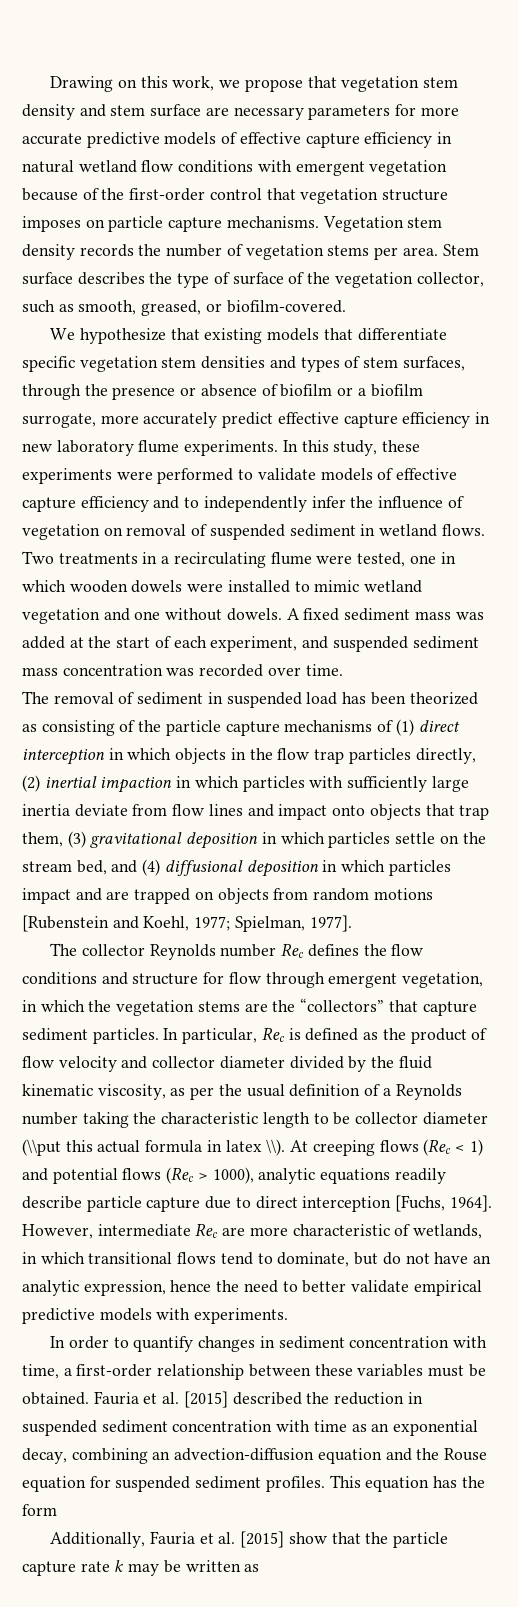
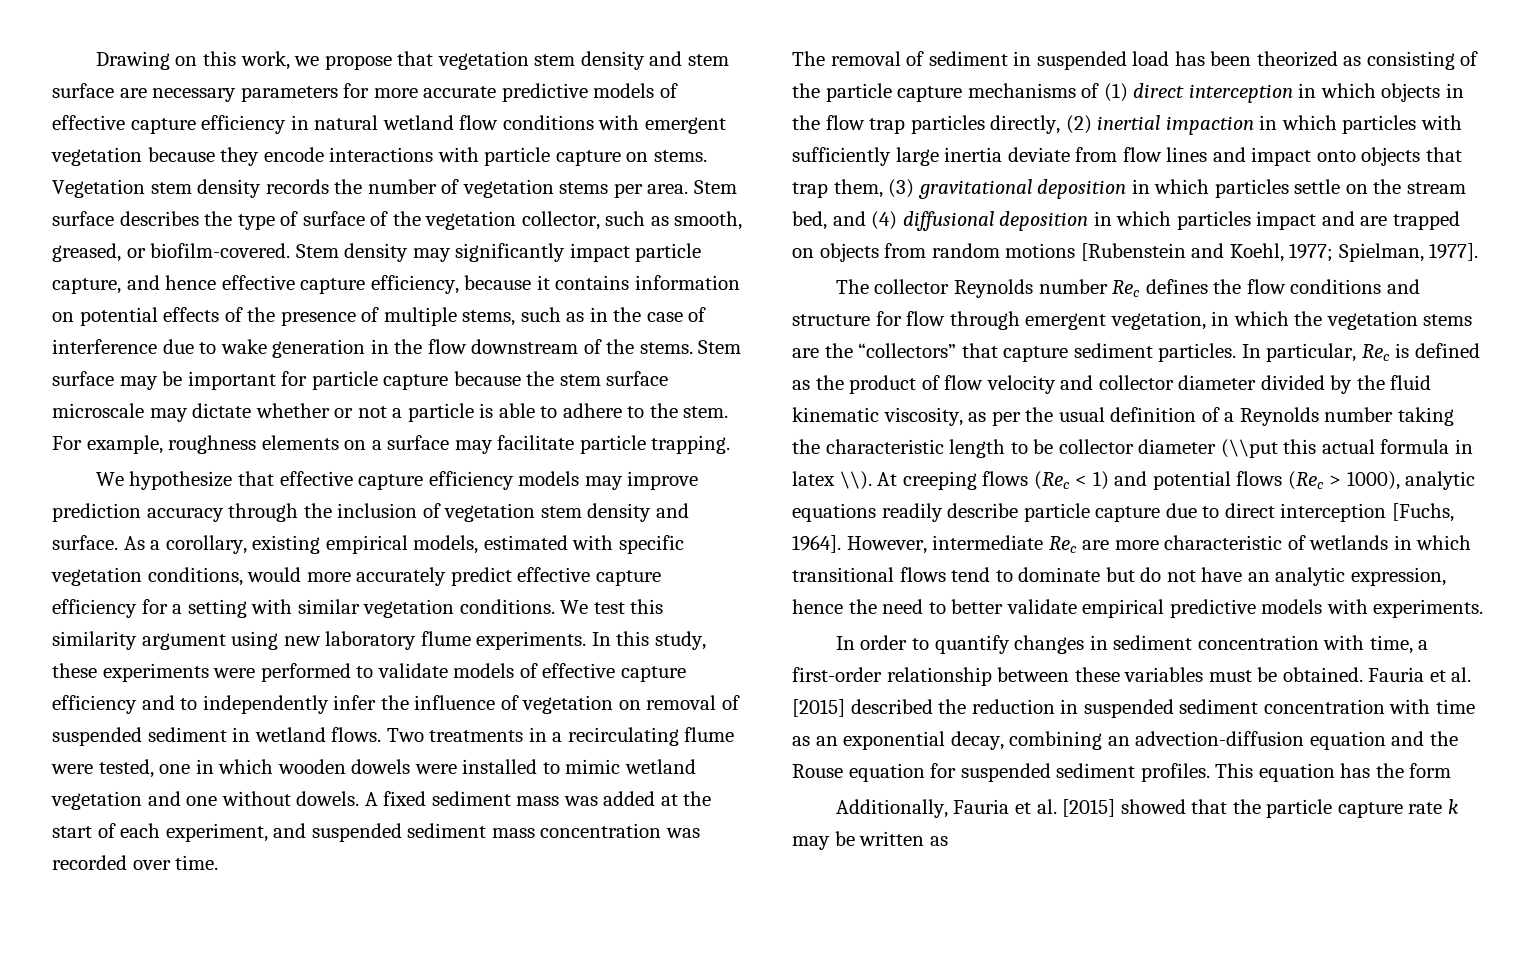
- Drawing on this work, we propose that vegetation stem density and stem surface are necessary parameters for more accurate predictive models of effective capture efficiency in natural wetland flow conditions with emergent vegetation because of the first-order control that vegetation structure imposes on particle capture mechanisms.
+ Drawing on this work, we propose that vegetation stem density and stem surface are necessary parameters for more accurate predictive models of effective capture efficiency in natural wetland flow conditions with emergent vegetation because they encode interactions with particle capture on stems.
- Stem surface describes the type of surface of the vegetation collector, such as smooth, greased, or biofilm-covered.
- We hypothesize that existing models that differentiate specific vegetation stem densities and types of stem surfaces, through the presence or absence of biofilm or a biofilm surrogate, more accurately predict effective capture efficiency in new laboratory flume experiments.
+ Stem surface describes the type of surface of the vegetation collector, such as smooth, greased, or biofilm-covered. Stem density may significantly impact particle capture, and hence effective capture efficiency, because it contains information on potential effects of the presence of multiple stems, such as in the case of interference due to wake generation in the flow downstream of the stems. Stem surface may be important for particle capture because the stem surface microscale may dictate whether or not a particle is able to adhere to the stem. For example, roughness elements on a surface may facilitate particle trapping.
+ We hypothesize that effective capture efficiency models may improve prediction accuracy through the inclusion of vegetation stem density and surface. As a corollary, existing empirical models, estimated with specific vegetation conditions, would more accurately predict effective capture efficiency for a setting with similar vegetation conditions. We test this similarity argument using new laboratory flume experiments.
- However, intermediate Rec are more characteristic of wetlands, in which transitional flows tend to dominate, but do not have an analytic expression, hence the need to better validate empirical predictive models with experiments.
+ However, intermediate Rec are more characteristic of wetlands in which transitional flows tend to dominate but do not have an analytic expression, hence the need to better validate empirical predictive models with experiments.
- Additionally, Fauria et al. [2015] show that the particle capture rate k may be written as
+ Additionally, Fauria et al. [2015] showed that the particle capture rate k may be written as

